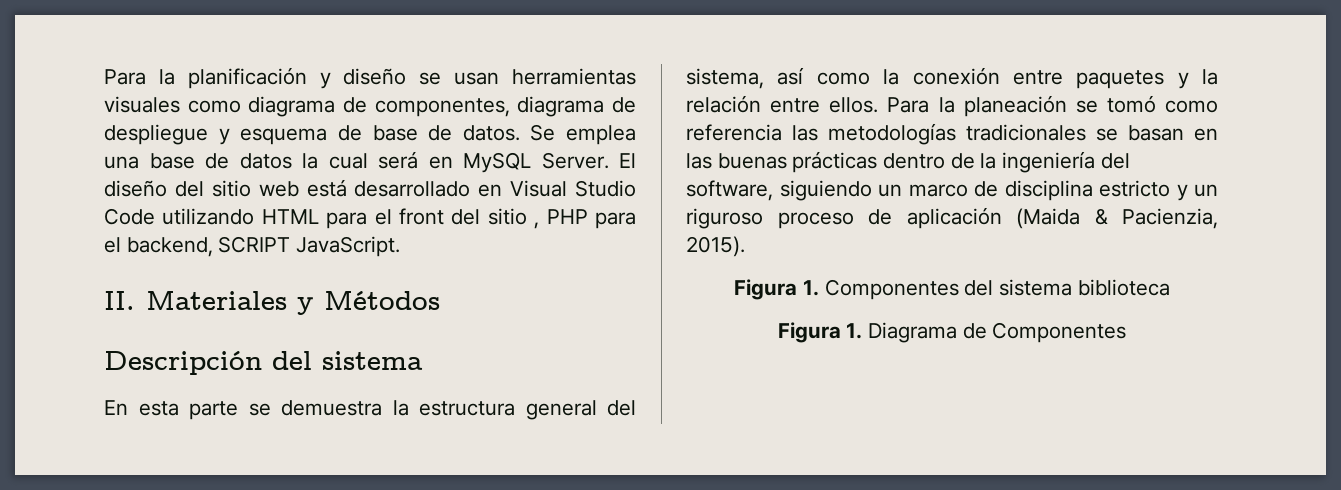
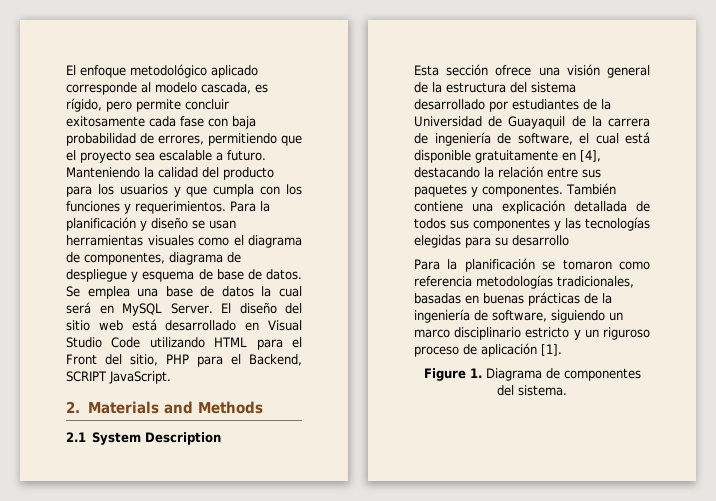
+ El enfoque metodológico aplicado corresponde al modelo cascada, es rígido, pero permite concluir exitosamente cada fase con baja probabilidad de errores, permitiendo que el proyecto sea escalable a futuro. Manteniendo la calidad del producto para los usuarios y que cumpla con los funciones y requerimientos.
- Para la planificación y diseño se usan herramientas visuales como diagrama de componentes, diagrama de despliegue y esquema de base de datos.
+ Para la planificación y diseño se usan herramientas visuales como el diagrama de componentes, diagrama de despliegue y esquema de base de datos.
- El diseño del sitio web está desarrollado en Visual Studio Code utilizando HTML para el front del sitio , PHP para el backend, SCRIPT JavaScript.
+ El diseño del sitio web está desarrollado en Visual Studio Code utilizando HTML para el Front del sitio, PHP para el Backend, SCRIPT JavaScript.
- II. Materiales y Métodos
- Descripción del sistema
- En esta parte se demuestra la estructura general del sistema, así como la conexión entre paquetes y la relación entre ellos. Para la planeación se tomó como referencia las metodologías tradicionales se basan en las buenas prácticas dentro de la ingeniería del software, siguiendo un marco de disciplina estricto y un riguroso proceso de aplicación (Maida & Pacienzia, 2015).
- Figura 1. Componentes del sistema biblioteca
- Figura 1. Diagrama de Componentes
+ 2. Materials and Methods
+ 2.1 System Description
+ Esta sección ofrece una visión general de la estructura del sistema desarrollado por estudiantes de la Universidad de Guayaquil de la carrera de ingeniería de software, el cual está disponible gratuitamente en [4], destacando la relación entre sus paquetes y componentes. También contiene una explicación detallada de todos sus componentes y las tecnologías elegidas para su desarrollo
+ Para la planificación se tomaron como referencia metodologías tradicionales, basadas en buenas prácticas de la ingeniería de software, siguiendo un marco disciplinario estricto y un riguroso proceso de aplicación [1].
+ Figure 1. Diagrama de componentes del sistema.

